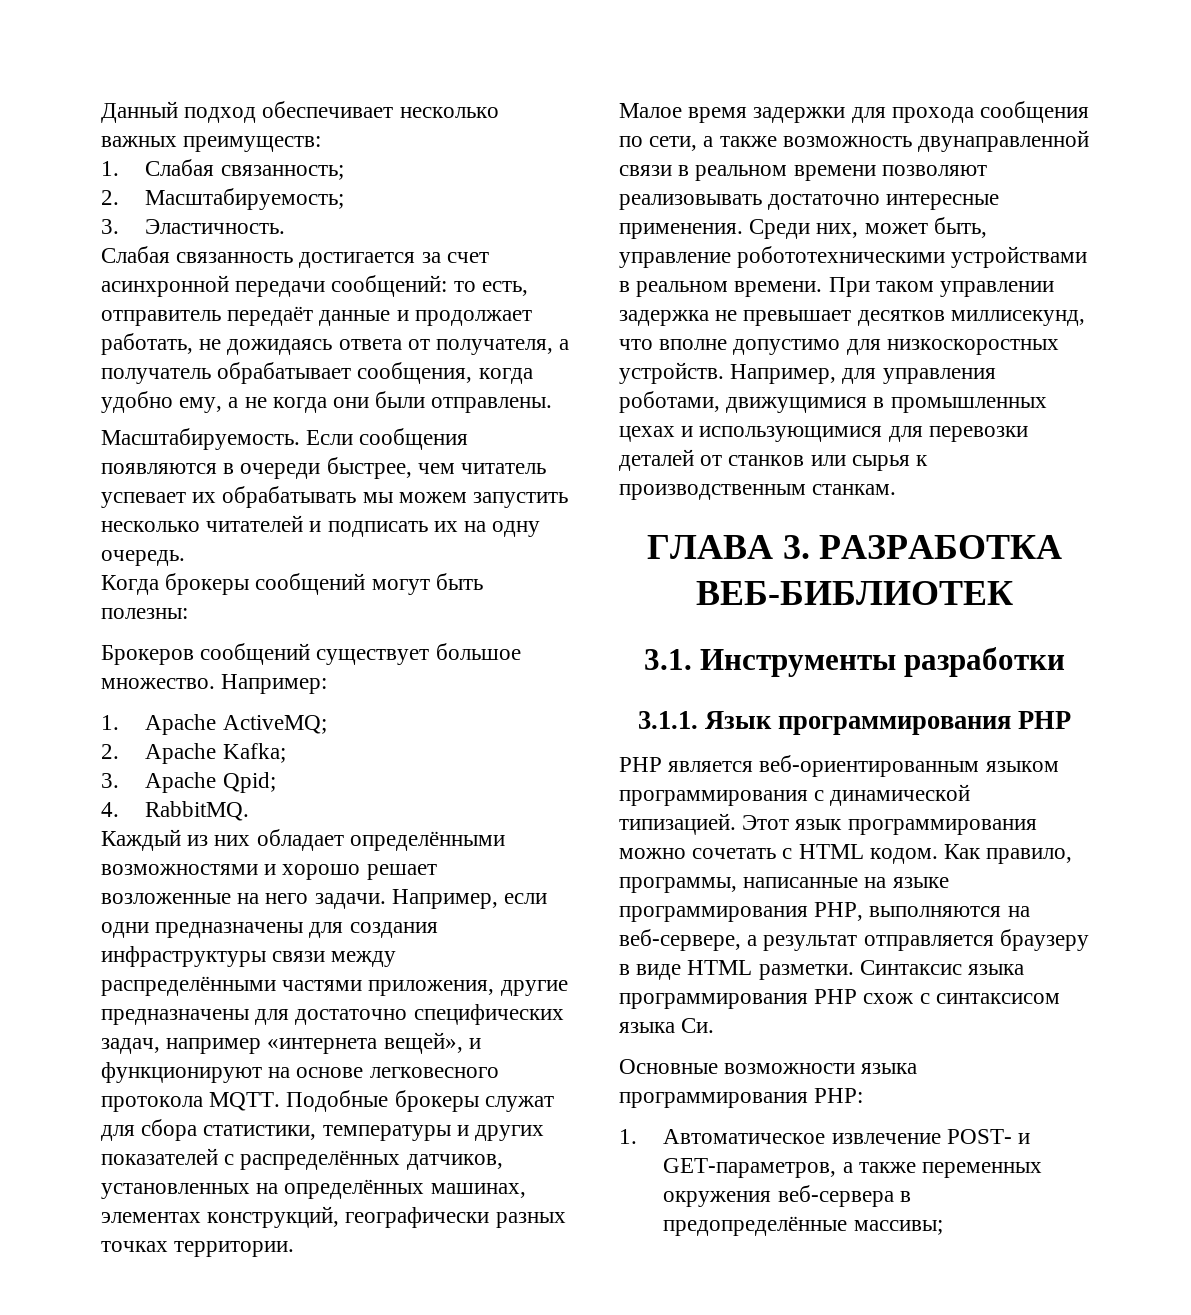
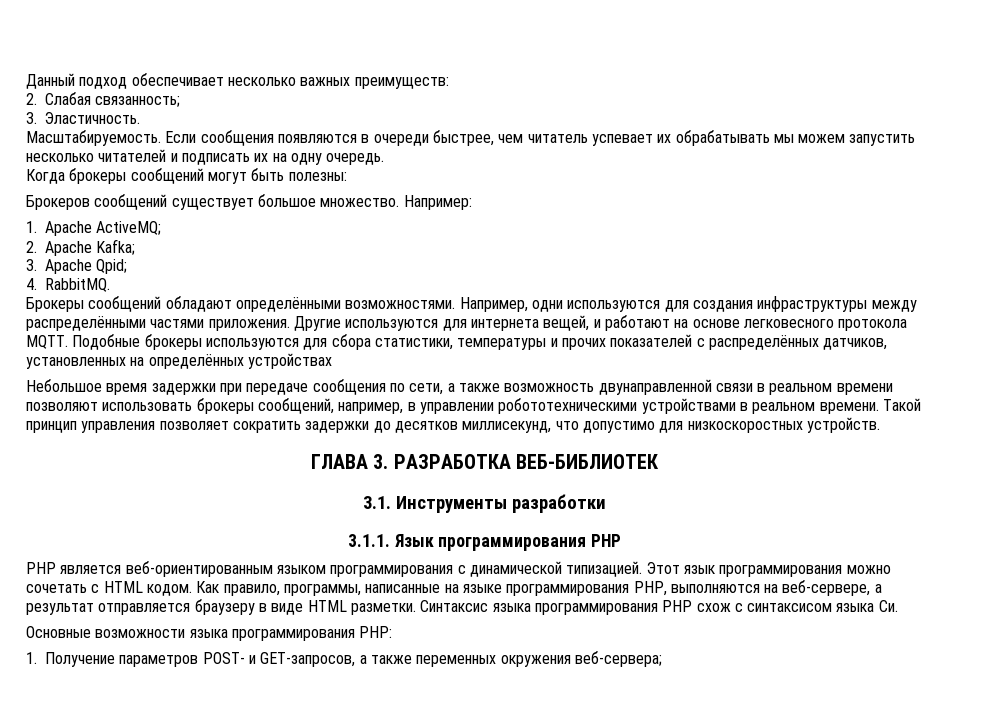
- 1. Слабая связанность;
+ 2. Слабая связанность;
- 2. Масштабируемость;
  3. Эластичность.
- Слабая связанность достигается за счет асинхронной передачи сообщений: то есть, отправитель передаёт данные и продолжает работать, не дожидаясь ответа от получателя, а получатель обрабатывает сообщения, когда удобно ему, а не когда они были отправлены.
- Каждый из них обладает определёнными возможностями и хорошо решает возложенные на него задачи. Например, если одни предназначены для создания инфраструктуры связи между распределёнными частями приложения, другие предназначены для достаточно специфических задач, например «интернета вещей», и функционируют на основе легковесного протокола MQTT.
+ Брокеры сообщений обладают определёнными возможностями. Например, одни используются для создания инфраструктуры между распределёнными частями приложения. Другие используются для интернета вещей, и работают на основе легковесного протокола MQTT.
- Подобные брокеры служат для сбора статистики, температуры и других показателей с распределённых датчиков, установленных на определённых машинах, элементах конструкций, географически разных точках территории.
- Малое время задержки для прохода сообщения по сети, а также возможность двунаправленной связи в реальном времени позволяют реализовывать достаточно интересные применения. Среди них, может быть, управление робототехническими устройствами в реальном времени.
+ Подобные брокеры используются для сбора статистики, температуры и прочих показателей с распределённых датчиков, установленных на определённых устройствах
+ Небольшое время задержки при передаче сообщения по сети, а также возможность двунаправленной связи в реальном времени позволяют использовать брокеры сообщений, например, в управлении робототехническими устройствами в реальном времени.
- При таком управлении задержка не превышает десятков миллисекунд, что вполне допустимо для низкоскоростных устройств. Например, для управления роботами, движущимися в промышленных цехах и использующимися для перевозки деталей от станков или сырья к производственным станкам.
+ Такой принцип управления позволяет сократить задержки до десятков миллисекунд, что допустимо для низкоскоростных устройств.
- 1. Автоматическое извлечение POST- и GET-параметров, а также переменных окружения веб-сервера в предопределённые массивы;
+ 1. Получение параметров POST- и GET-запросов, а также переменных окружения веб-сервера;

